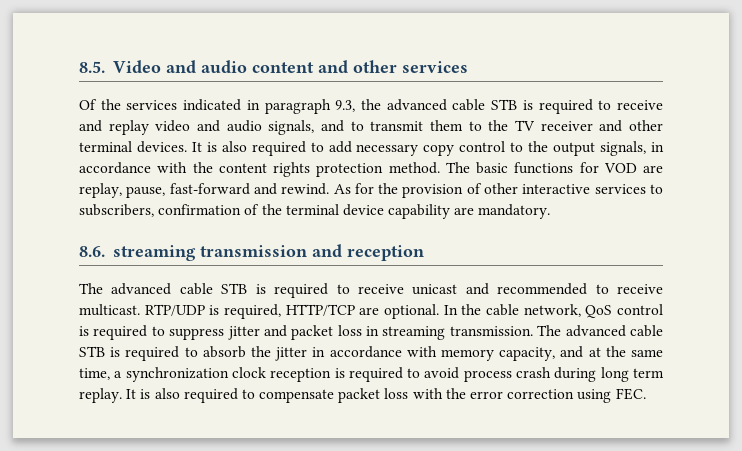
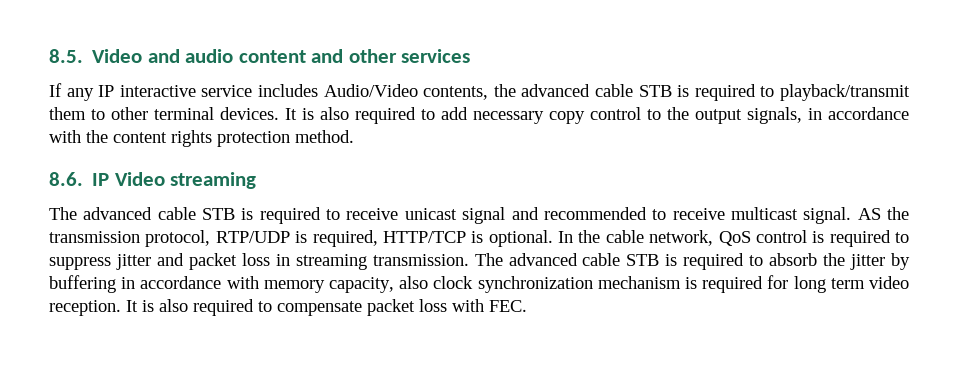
- Of the services indicated in paragraph 9.3, the advanced cable STB is required to receive and replay video and audio signals, and to transmit them to the TV receiver and other terminal devices.
+ If any IP interactive service includes Audio/Video contents, the advanced cable STB is required to playback/transmit them to other terminal devices.
- The basic functions for VOD are replay, pause, fast-forward and rewind. As for the provision of other interactive services to subscribers, confirmation of the terminal device capability are mandatory.
- 8.6. streaming transmission and reception
+ 8.6. IP Video streaming
- The advanced cable STB is required to receive unicast and recommended to receive multicast. RTP/UDP is required, HTTP/TCP are optional.
+ The advanced cable STB is required to receive unicast signal and recommended to receive multicast signal. AS the transmission protocol, RTP/UDP is required, HTTP/TCP is optional.
- The advanced cable STB is required to absorb the jitter in accordance with memory capacity, and at the same time, a synchronization clock reception is required to avoid process crash during long term replay.
+ The advanced cable STB is required to absorb the jitter by buffering in accordance with memory capacity, also clock synchronization mechanism is required for long term video reception.
- It is also required to compensate packet loss with the error correction using FEC.
+ It is also required to compensate packet loss with FEC.

